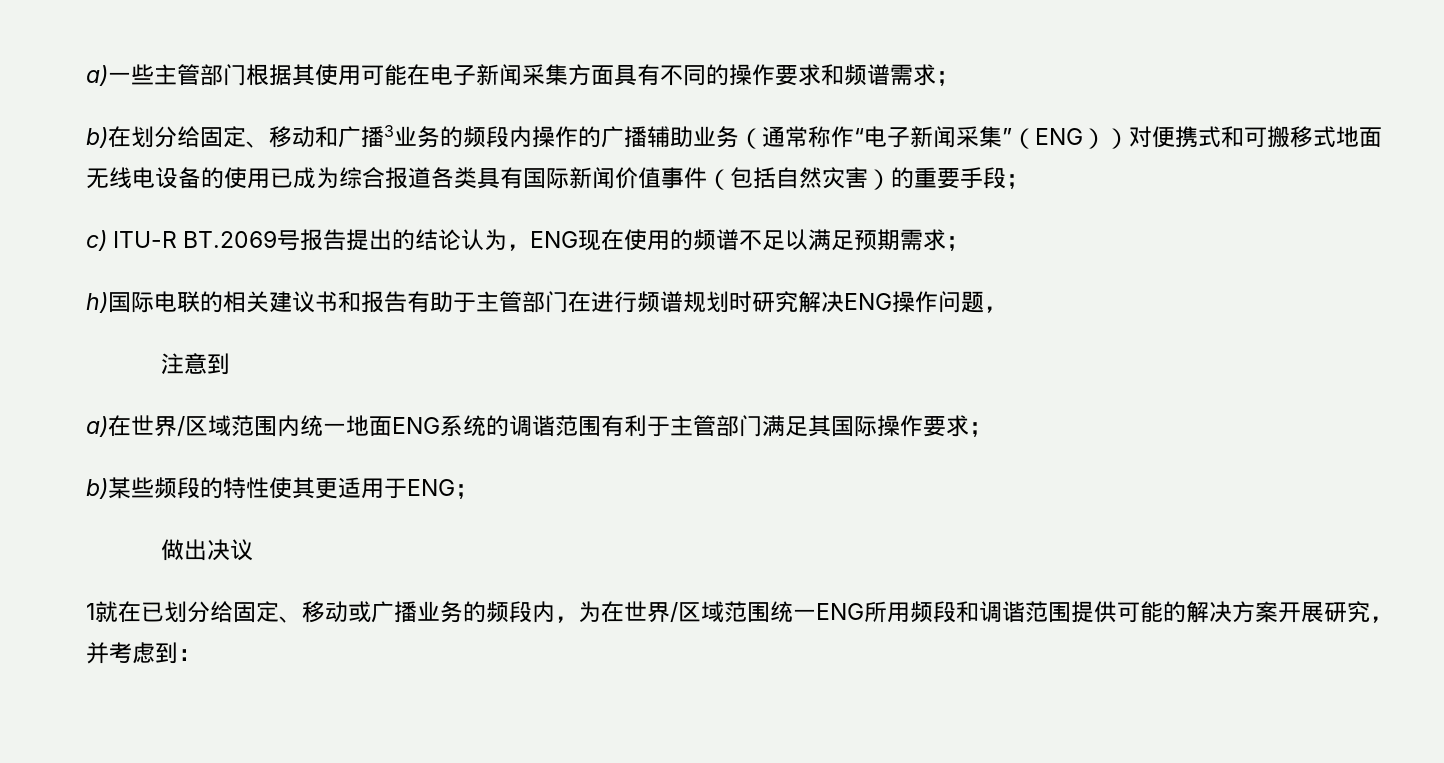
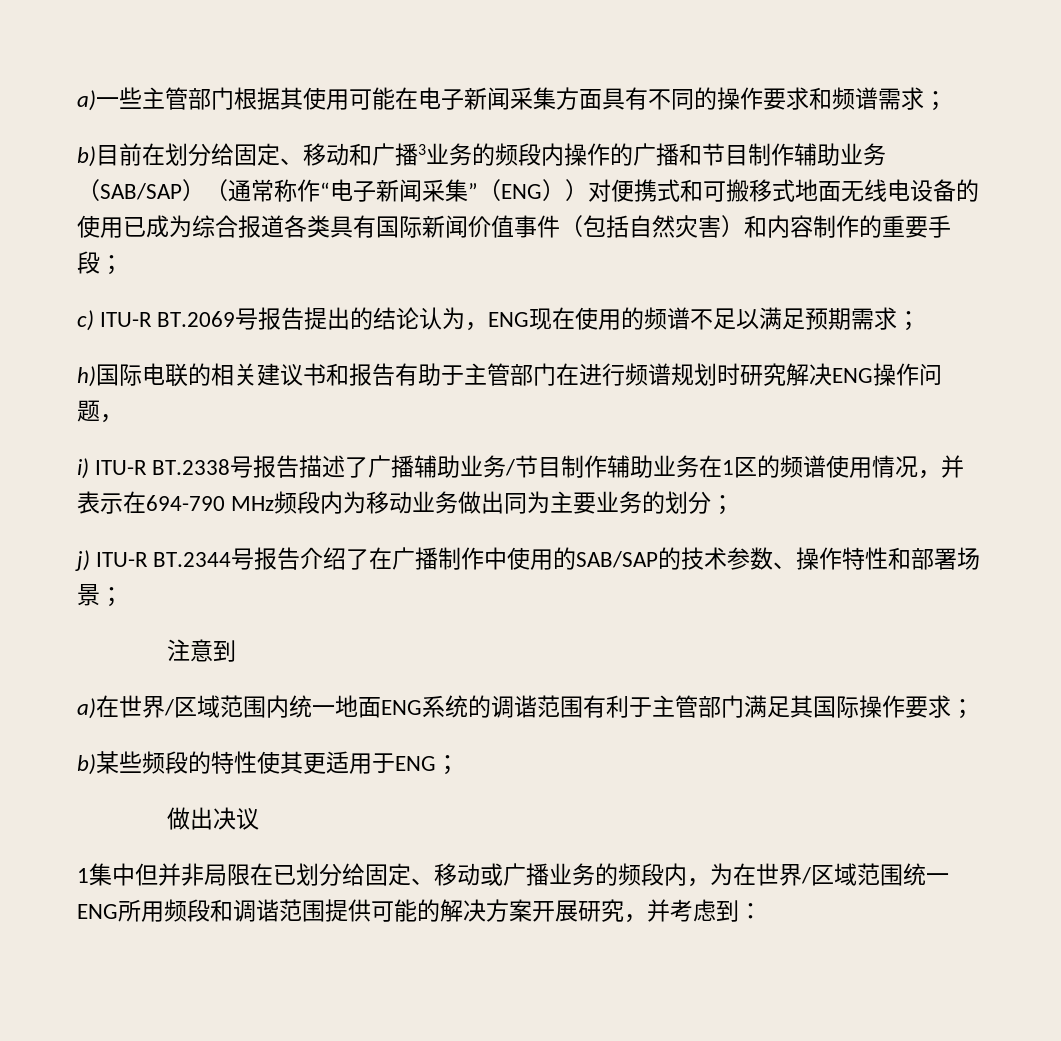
- b)在划分给固定、移动和广播3业务的频段内操作的广播辅助业务（通常称作“电子新闻采集”（ENG））对便携式和可搬移式地面无线电设备的使用已成为综合报道各类具有国际新闻价值事件（包括自然灾害）的重要手段；
+ b)目前在划分给固定、移动和广播3业务的频段内操作的广播和节目制作辅助业务（SAB/SAP）（通常称作“电子新闻采集”（ENG））对便携式和可搬移式地面无线电设备的使用已成为综合报道各类具有国际新闻价值事件（包括自然灾害）和内容制作的重要手段；
+ i) ITU-R BT.2338号报告描述了广播辅助业务/节目制作辅助业务在1区的频谱使用情况，并表示在694-790 MHz频段内为移动业务做出同为主要业务的划分；
+ j) ITU-R BT.2344号报告介绍了在广播制作中使用的SAB/SAP的技术参数、操作特性和部署场景；
- 1就在已划分给固定、移动或广播业务的频段内，为在世界/区域范围统一ENG所用频段和调谐范围提供可能的解决方案开展研究，并考虑到：
+ 1集中但并非局限在已划分给固定、移动或广播业务的频段内，为在世界/区域范围统一ENG所用频段和调谐范围提供可能的解决方案开展研究，并考虑到：

